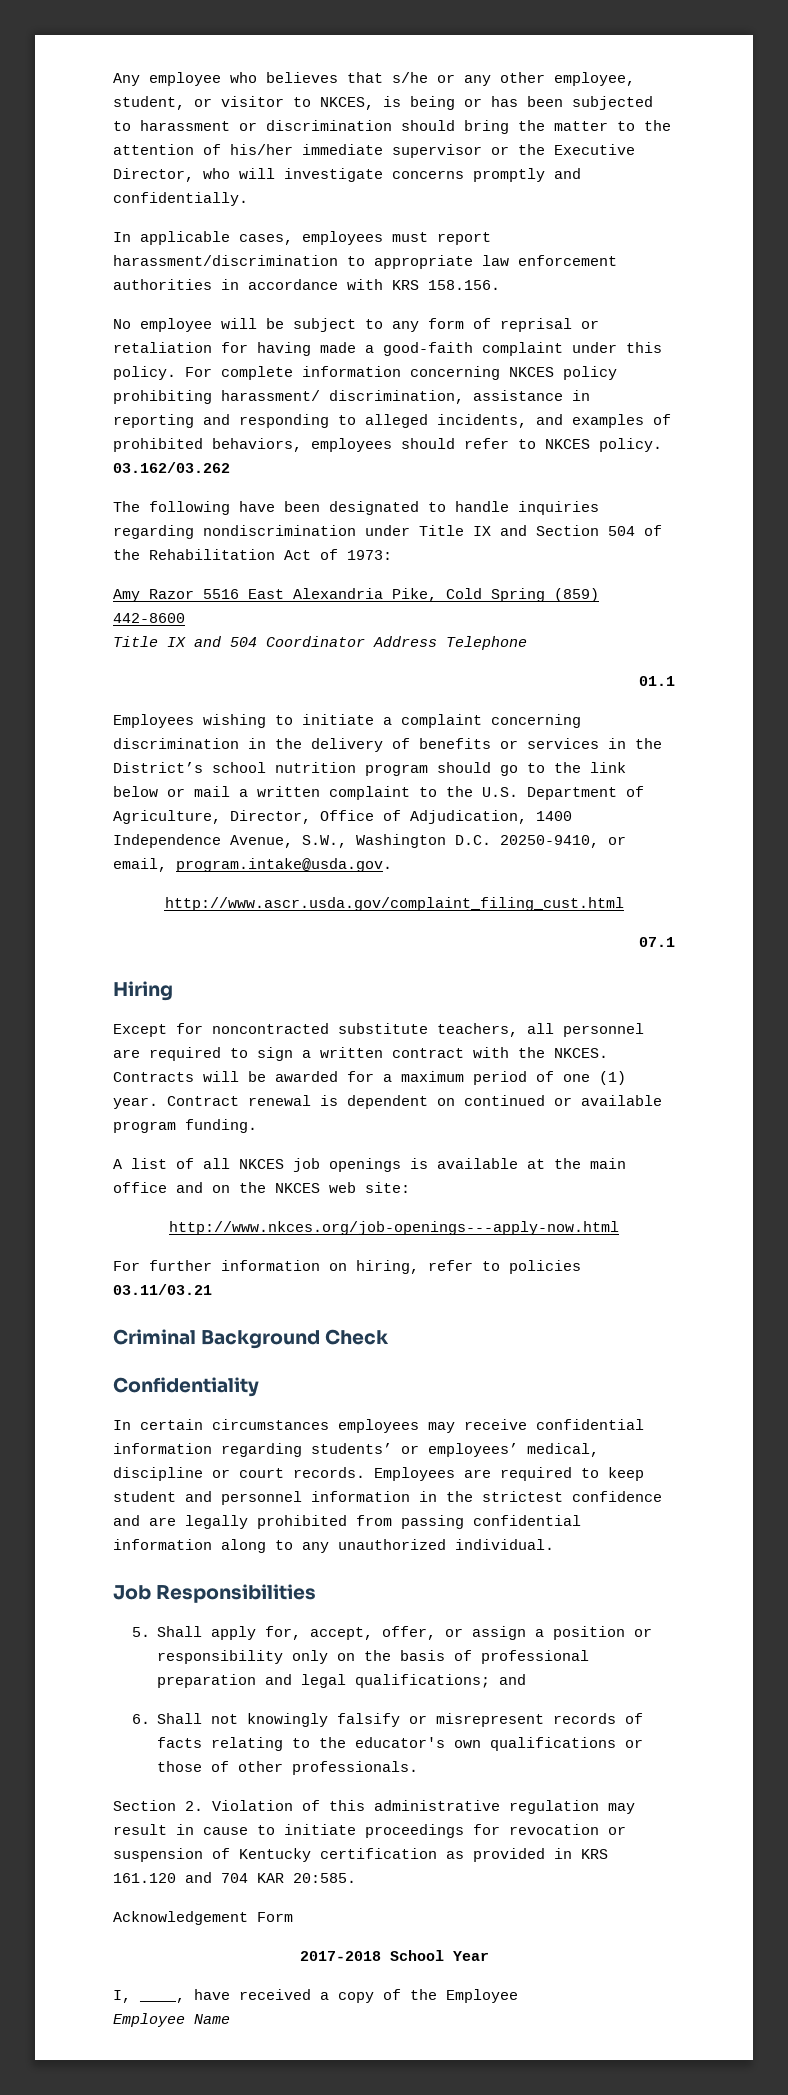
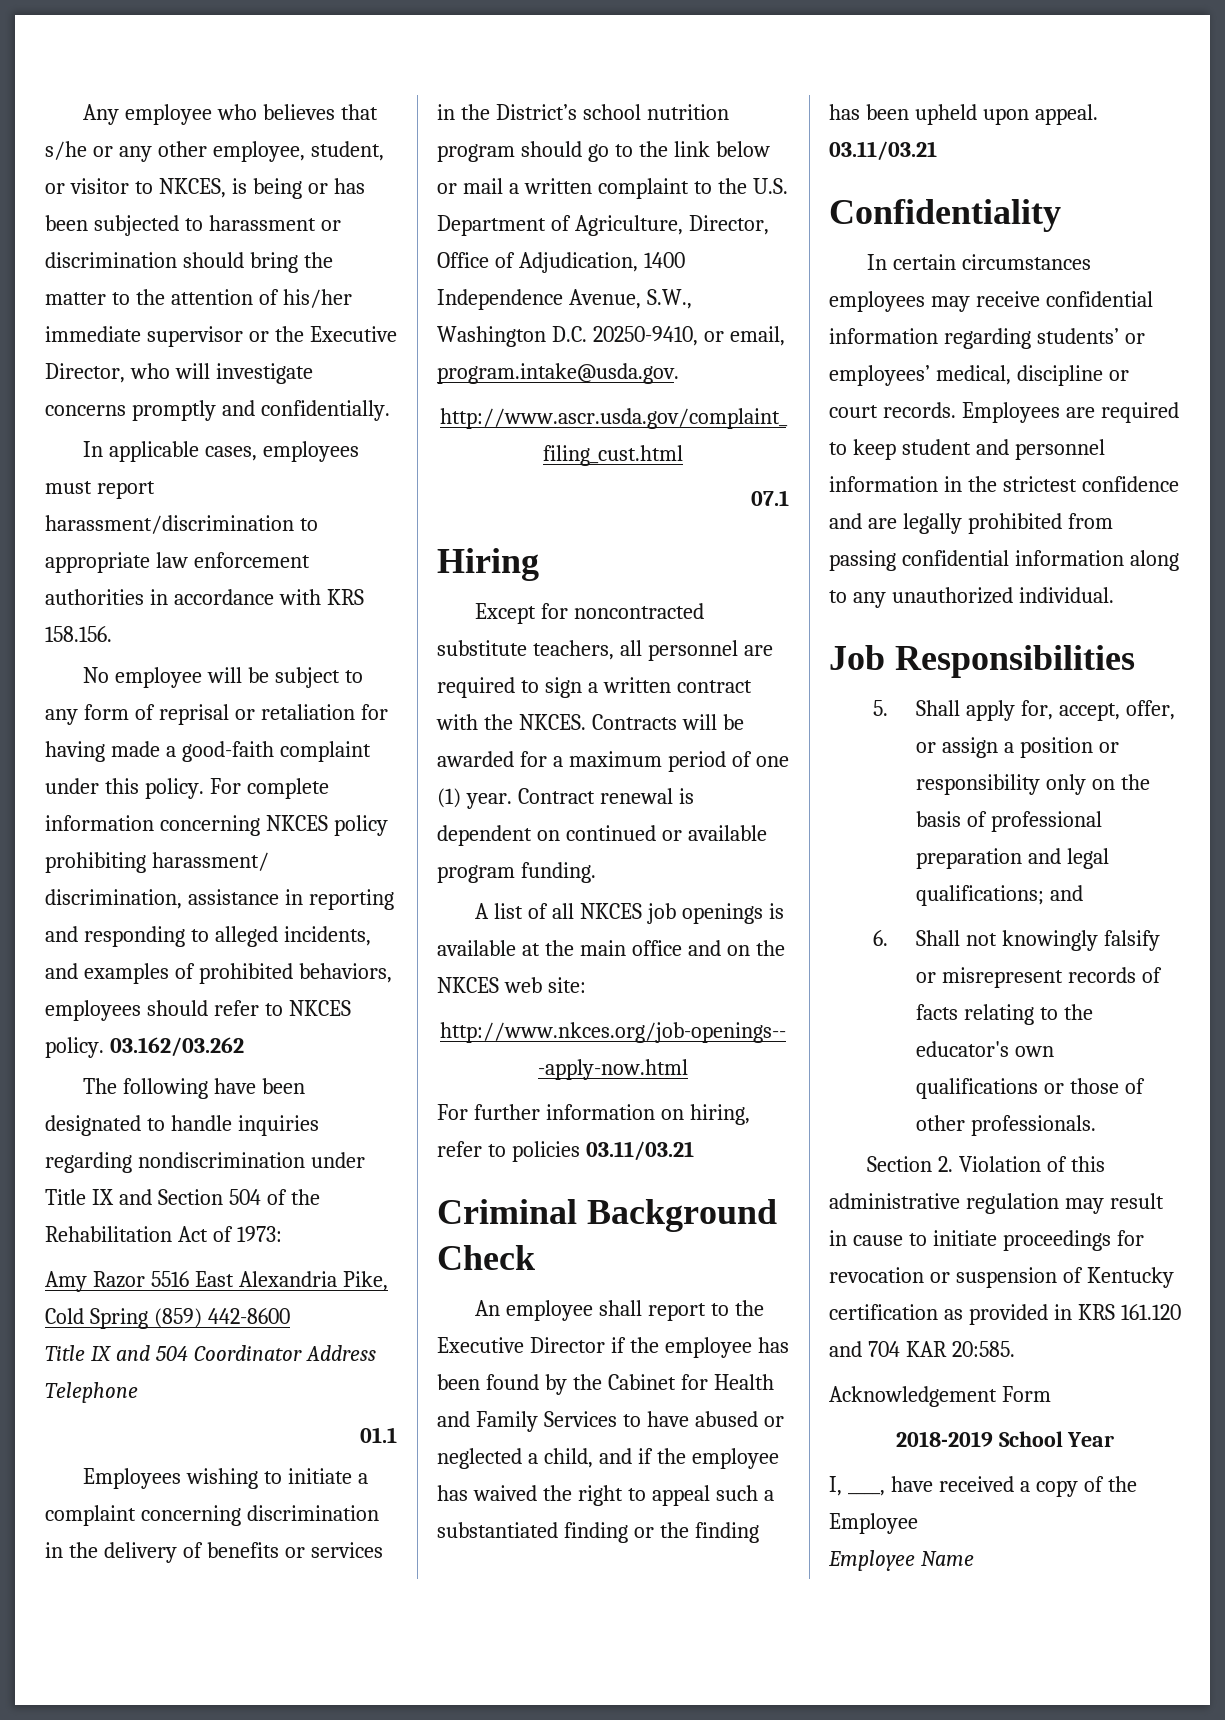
+ An employee shall report to the Executive Director if the employee has been found by the Cabinet for Health and Family Services to have abused or neglected a child, and if the employee has waived the right to appeal such a substantiated finding or the finding has been upheld upon appeal. 03.11/03.21
- 2017-2018 School Year
+ 2018-2019 School Year

